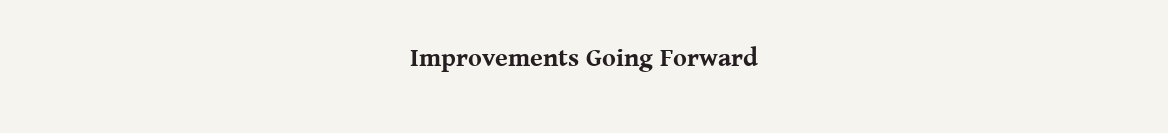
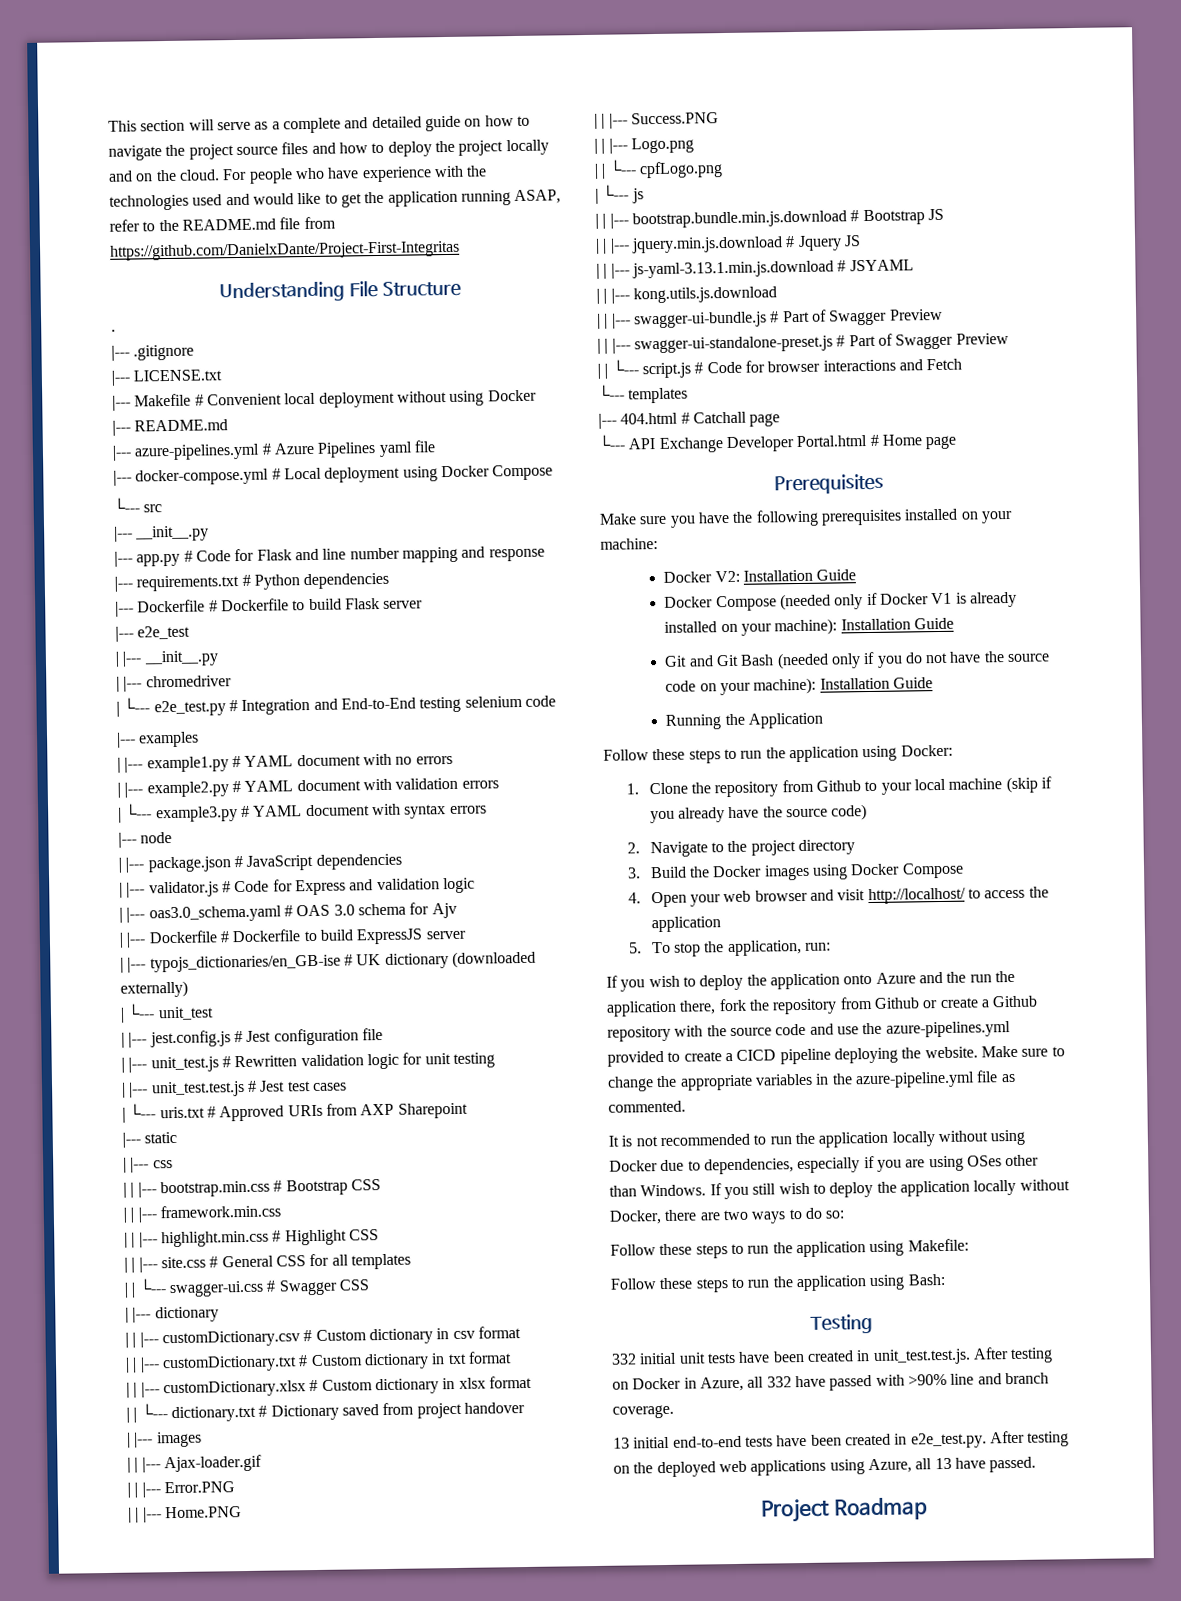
- Improvements Going Forward
+ This section will serve as a complete and detailed guide on how to navigate the project source files and how to deploy the project locally and on the cloud. For people who have experience with the technologies used and would like to get the application running ASAP, refer to the README.md file from https://github.com/DanielxDante/Project-First-Integritas
+ Understanding File Structure
+ .
+ |--- .gitignore
+ |--- LICENSE.txt
+ |--- Makefile # Convenient local deployment without using Docker
+ |--- README.md
+ |--- azure-pipelines.yml # Azure Pipelines yaml file
+ |--- docker-compose.yml # Local deployment using Docker Compose
+ └--- src
+ |--- __init__.py
+ |--- app.py # Code for Flask and line number mapping and response
+ |--- requirements.txt # Python dependencies
+ |--- Dockerfile # Dockerfile to build Flask server
+ |--- e2e_test
+ | |--- __init__.py
+ | |--- chromedriver
+ | └--- e2e_test.py # Integration and End-to-End testing selenium code
+ |--- examples
+ | |--- example1.py # YAML document with no errors
+ | |--- example2.py # YAML document with validation errors
+ | └--- example3.py # YAML document with syntax errors
+ |--- node
+ | |--- package.json # JavaScript dependencies
+ | |--- validator.js # Code for Express and validation logic
+ | |--- oas3.0_schema.yaml # OAS 3.0 schema for Ajv
+ | |--- Dockerfile # Dockerfile to build ExpressJS server
+ | |--- typojs_dictionaries/en_GB-ise # UK dictionary (downloaded externally)
+ | └--- unit_test
+ | |--- jest.config.js # Jest configuration file
+ | |--- unit_test.js # Rewritten validation logic for unit testing
+ | |--- unit_test.test.js # Jest test cases
+ | └--- uris.txt # Approved URIs from AXP Sharepoint
+ |--- static
+ | |--- css
+ | | |--- bootstrap.min.css # Bootstrap CSS
+ | | |--- framework.min.css
+ | | |--- highlight.min.css # Highlight CSS
+ | | |--- site.css # General CSS for all templates
+ | | └--- swagger-ui.css # Swagger CSS
+ | |--- dictionary
+ | | |--- customDictionary.csv # Custom dictionary in csv format
+ | | |--- customDictionary.txt # Custom dictionary in txt format
+ | | |--- customDictionary.xlsx # Custom dictionary in xlsx format
+ | | └--- dictionary.txt # Dictionary saved from project handover
+ | |--- images
+ | | |--- Ajax-loader.gif
+ | | |--- Error.PNG
+ | | |--- Home.PNG
+ | | |--- Success.PNG
+ | | |--- Logo.png
+ | | └--- cpfLogo.png
+ | └--- js
+ | | |--- bootstrap.bundle.min.js.download # Bootstrap JS
+ | | |--- jquery.min.js.download # Jquery JS
+ | | |--- js-yaml-3.13.1.min.js.download # JSYAML
+ | | |--- kong.utils.js.download
+ | | |--- swagger-ui-bundle.js # Part of Swagger Preview
+ | | |--- swagger-ui-standalone-preset.js # Part of Swagger Preview
+ | | └--- script.js # Code for browser interactions and Fetch
+ └--- templates
+ |--- 404.html # Catchall page
+ └--- API Exchange Developer Portal.html # Home page
+ Prerequisites
+ Make sure you have the following prerequisites installed on your machine:
+ Docker V2: Installation Guide
+ Docker Compose (needed only if Docker V1 is already installed on your machine): Installation Guide
+ Git and Git Bash (needed only if you do not have the source code on your machine): Installation Guide
+ Running the Application
+ Follow these steps to run the application using Docker:
+ 1. Clone the repository from Github to your local machine (skip if you already have the source code)
+ 2. Navigate to the project directory
+ 3. Build the Docker images using Docker Compose
+ 4. Open your web browser and visit http://localhost/ to access the application
+ 5. To stop the application, run:
+ If you wish to deploy the application onto Azure and the run the application there, fork the repository from Github or create a Github repository with the source code and use the azure-pipelines.yml provided to create a CICD pipeline deploying the website. Make sure to change the appropriate variables in the azure-pipeline.yml file as commented.
+ It is not recommended to run the application locally without using Docker due to dependencies, especially if you are using OSes other than Windows. If you still wish to deploy the application locally without Docker, there are two ways to do so:
+ Follow these steps to run the application using Makefile:
+ Follow these steps to run the application using Bash:
+ Testing
+ 332 initial unit tests have been created in unit_test.test.js. After testing on Docker in Azure, all 332 have passed with >90% line and branch coverage.
+ 13 initial end-to-end tests have been created in e2e_test.py. After testing on the deployed web applications using Azure, all 13 have passed.
+ Project Roadmap

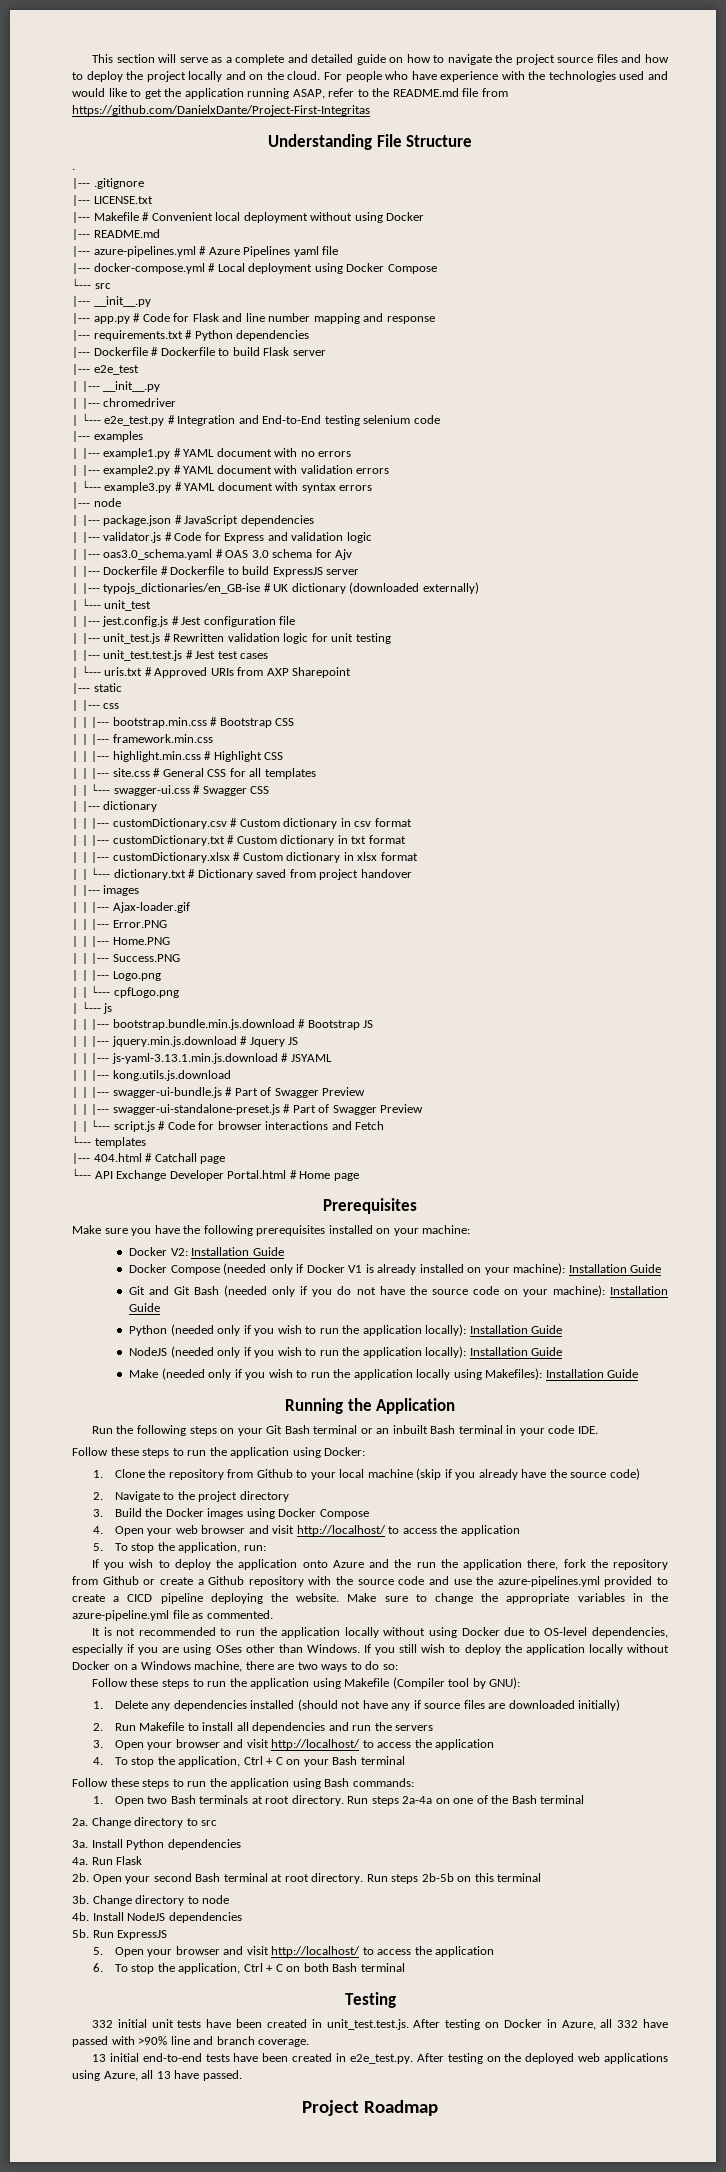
+ Python (needed only if you wish to run the application locally): Installation Guide
+ NodeJS (needed only if you wish to run the application locally): Installation Guide
+ Make (needed only if you wish to run the application locally using Makefiles): Installation Guide
  Running the Application
+ Run the following steps on your Git Bash terminal or an inbuilt Bash terminal in your code IDE.
- It is not recommended to run the application locally without using Docker due to dependencies, especially if you are using OSes other than Windows.
+ It is not recommended to run the application locally without using Docker due to OS-level dependencies, especially if you are using OSes other than Windows.
- If you still wish to deploy the application locally without Docker, there are two ways to do so:
+ If you still wish to deploy the application locally without Docker on a Windows machine, there are two ways to do so:
- Follow these steps to run the application using Makefile:
- Follow these steps to run the application using Bash:
+ Follow these steps to run the application using Makefile (Compiler tool by GNU):
+ 1. Delete any dependencies installed (should not have any if source files are downloaded initially)
+ 2. Run Makefile to install all dependencies and run the servers
+ 3. Open your browser and visit http://localhost/ to access the application
+ 4. To stop the application, Ctrl + C on your Bash terminal
+ Follow these steps to run the application using Bash commands:
+ 1. Open two Bash terminals at root directory. Run steps 2a-4a on one of the Bash terminal
+ 2a. Change directory to src
+ 3a. Install Python dependencies
+ 4a. Run Flask
+ 2b. Open your second Bash terminal at root directory. Run steps 2b-5b on this terminal
+ 3b. Change directory to node
+ 4b. Install NodeJS dependencies
+ 5b. Run ExpressJS
+ 5. Open your browser and visit http://localhost/ to access the application
+ 6. To stop the application, Ctrl + C on both Bash terminal

